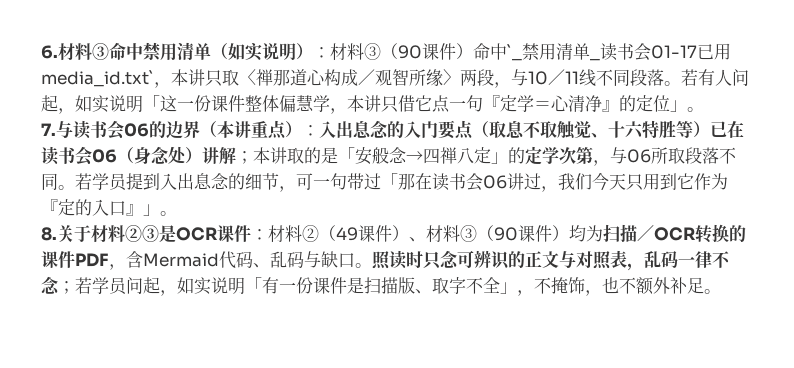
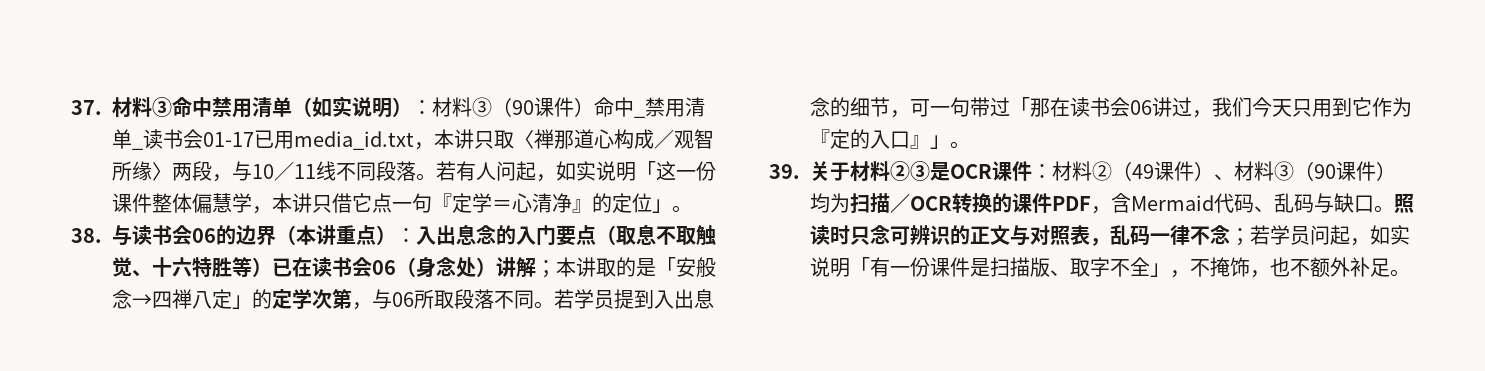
- 6.材料③命中禁用清单（如实说明）：材料③（90课件）命中`_禁用清单_读书会01-17已用media_id.txt`，本讲只取〈禅那道心构成／观智所缘〉两段，与10／11线不同段落。
+ 37.材料③命中禁用清单（如实说明）：材料③（90课件）命中_禁用清单_读书会01-17已用media_id.txt，本讲只取〈禅那道心构成／观智所缘〉两段，与10／11线不同段落。
- 7.与读书会06的边界（本讲重点）：入出息念的入门要点（取息不取触觉、十六特胜等）已在读书会06（身念处）讲解；本讲取的是「安般念→四禅八定」的定学次第，与06所取段落不同。
+ 38.与读书会06的边界（本讲重点）：入出息念的入门要点（取息不取触觉、十六特胜等）已在读书会06（身念处）讲解；本讲取的是「安般念→四禅八定」的定学次第，与06所取段落不同。
- 8.关于材料②③是OCR课件：材料②（49课件）、材料③（90课件）均为扫描／OCR转换的课件PDF，含Mermaid代码、乱码与缺口。
+ 39.关于材料②③是OCR课件：材料②（49课件）、材料③（90课件）均为扫描／OCR转换的课件PDF，含Mermaid代码、乱码与缺口。

